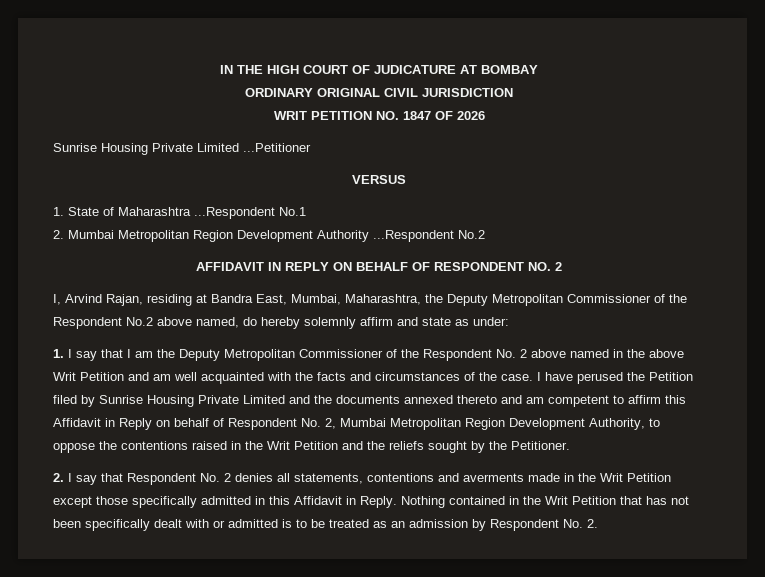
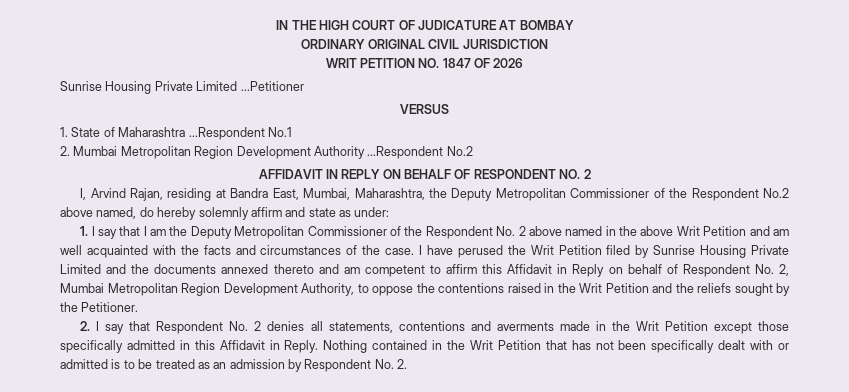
- I have perused the Petition filed by Sunrise Housing Private Limited and the documents annexed thereto and am competent to affirm this Affidavit in Reply on behalf of Respondent No. 2, Mumbai Metropolitan Region Development Authority, to oppose the contentions raised in the Writ Petition and the reliefs sought by the Petitioner.
+ I have perused the Writ Petition filed by Sunrise Housing Private Limited and the documents annexed thereto and am competent to affirm this Affidavit in Reply on behalf of Respondent No. 2, Mumbai Metropolitan Region Development Authority, to oppose the contentions raised in the Writ Petition and the reliefs sought by the Petitioner.

